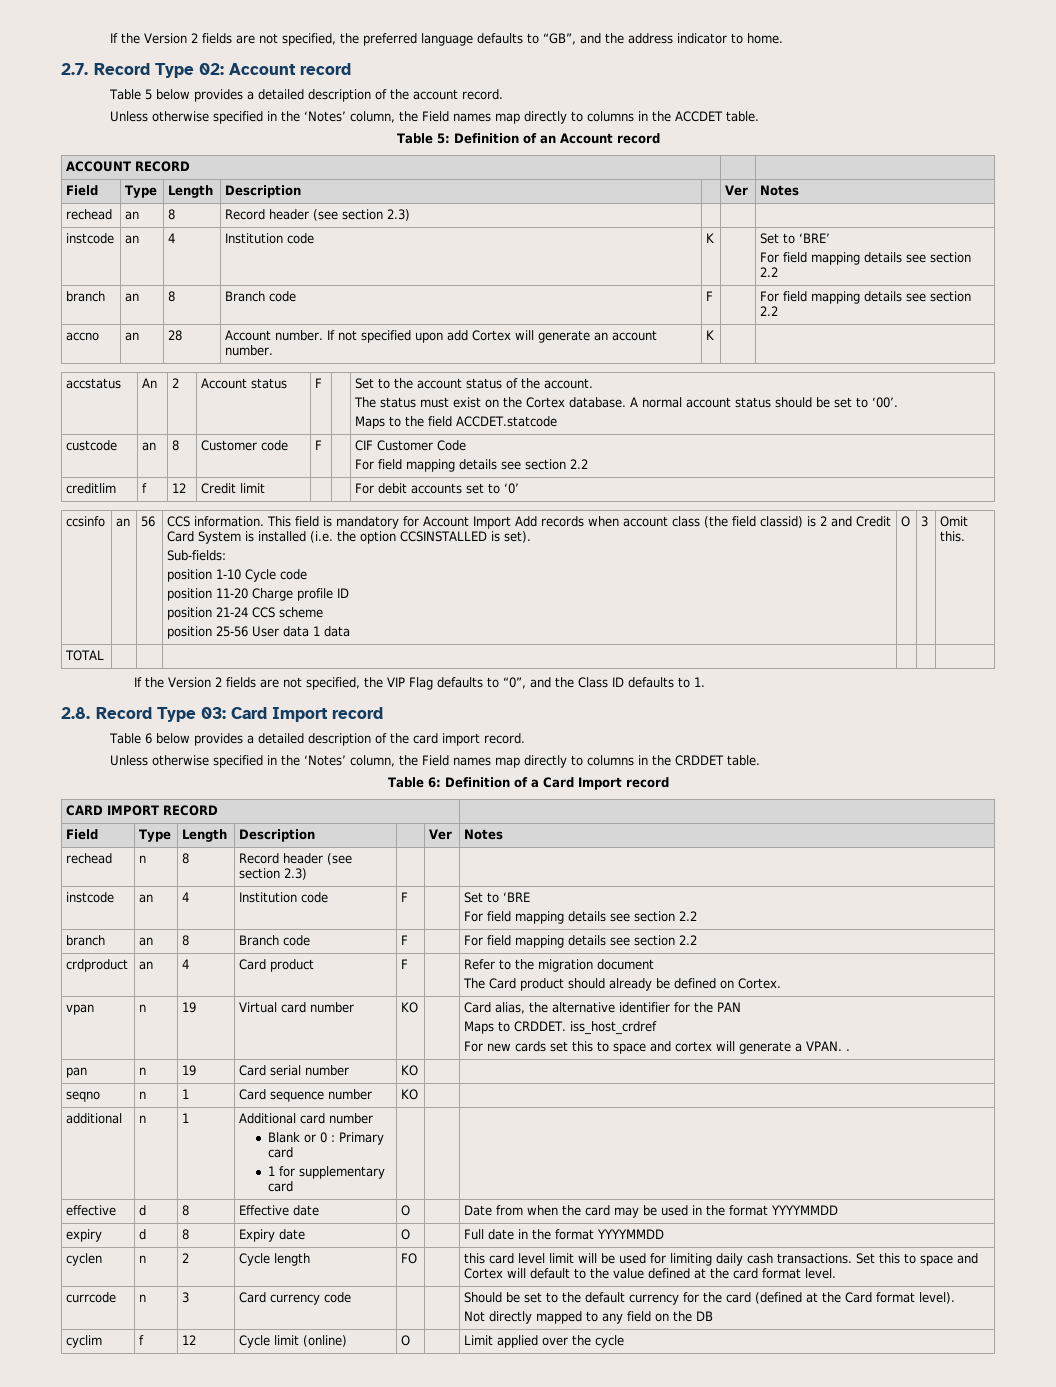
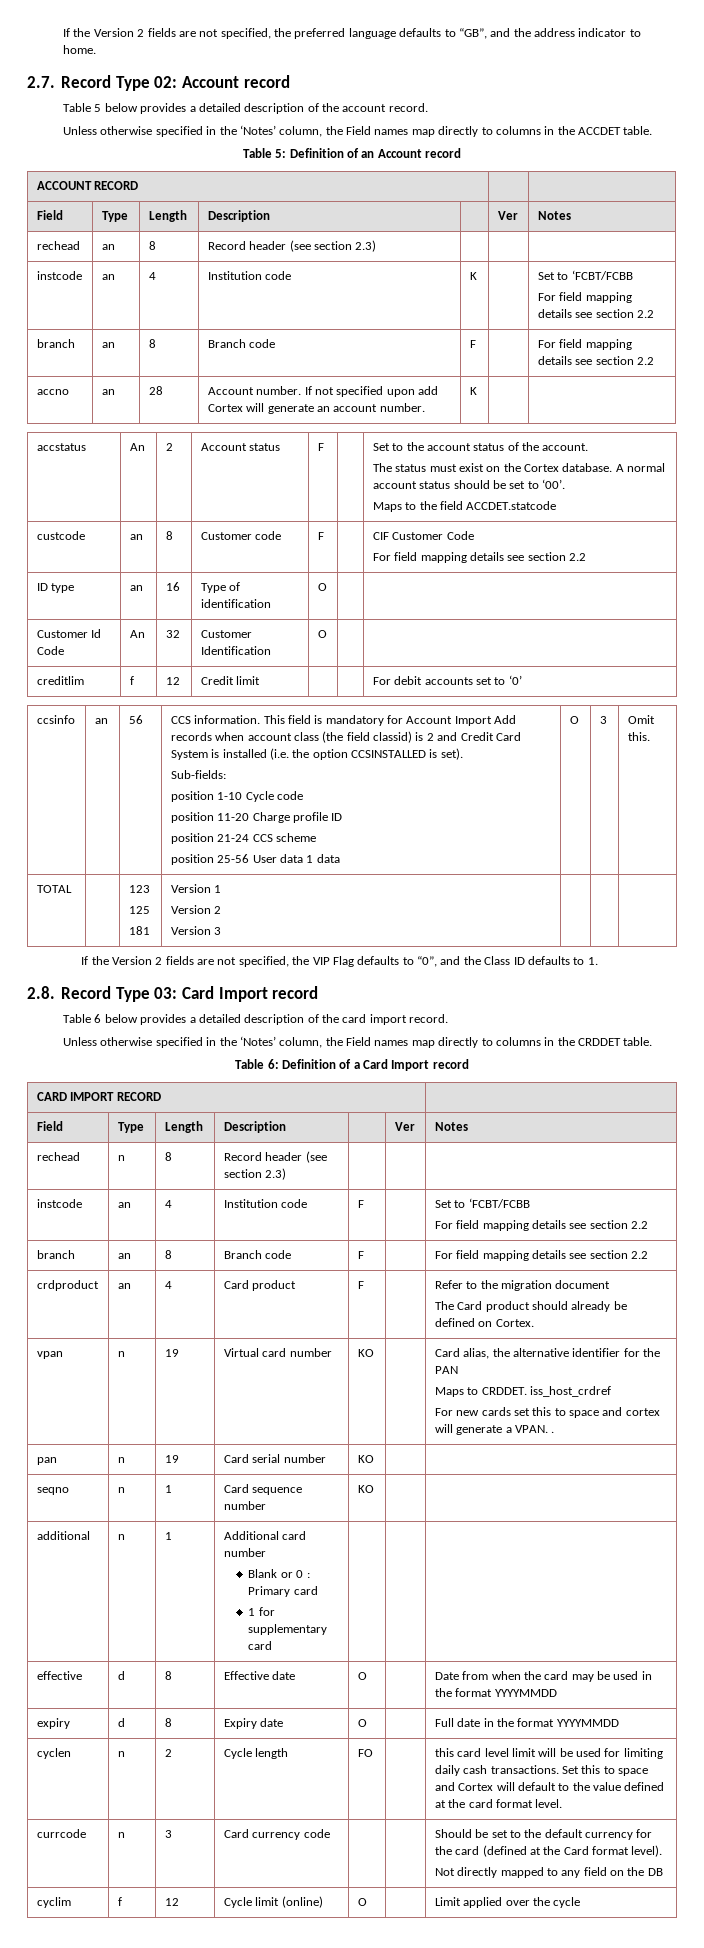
- instcode | an | 4 | Institution code | K | | Set to ‘BRE’
+ instcode | an | 4 | Institution code | K | | Set to ‘FCBT/FCBB
+ ID type | an | 16 | Type of identification | O | |
+ Customer Id Code | An | 32 | Customer Identification | O | |
- TOTAL | | | | | |
+ TOTAL | | 123
+ 125
+ 181 | Version 1
+ Version 2
+ Version 3 | | |
- instcode | an | 4 | Institution code | F | | Set to ‘BRE
+ instcode | an | 4 | Institution code | F | | Set to ‘FCBT/FCBB

